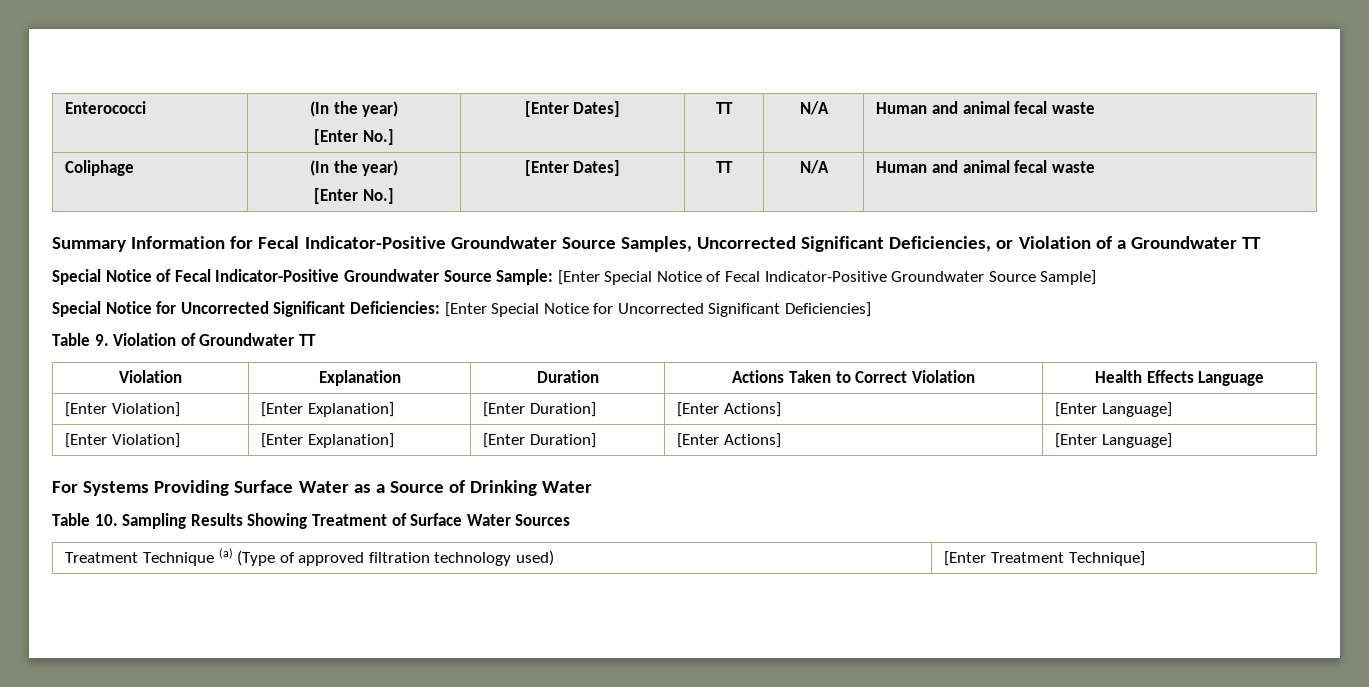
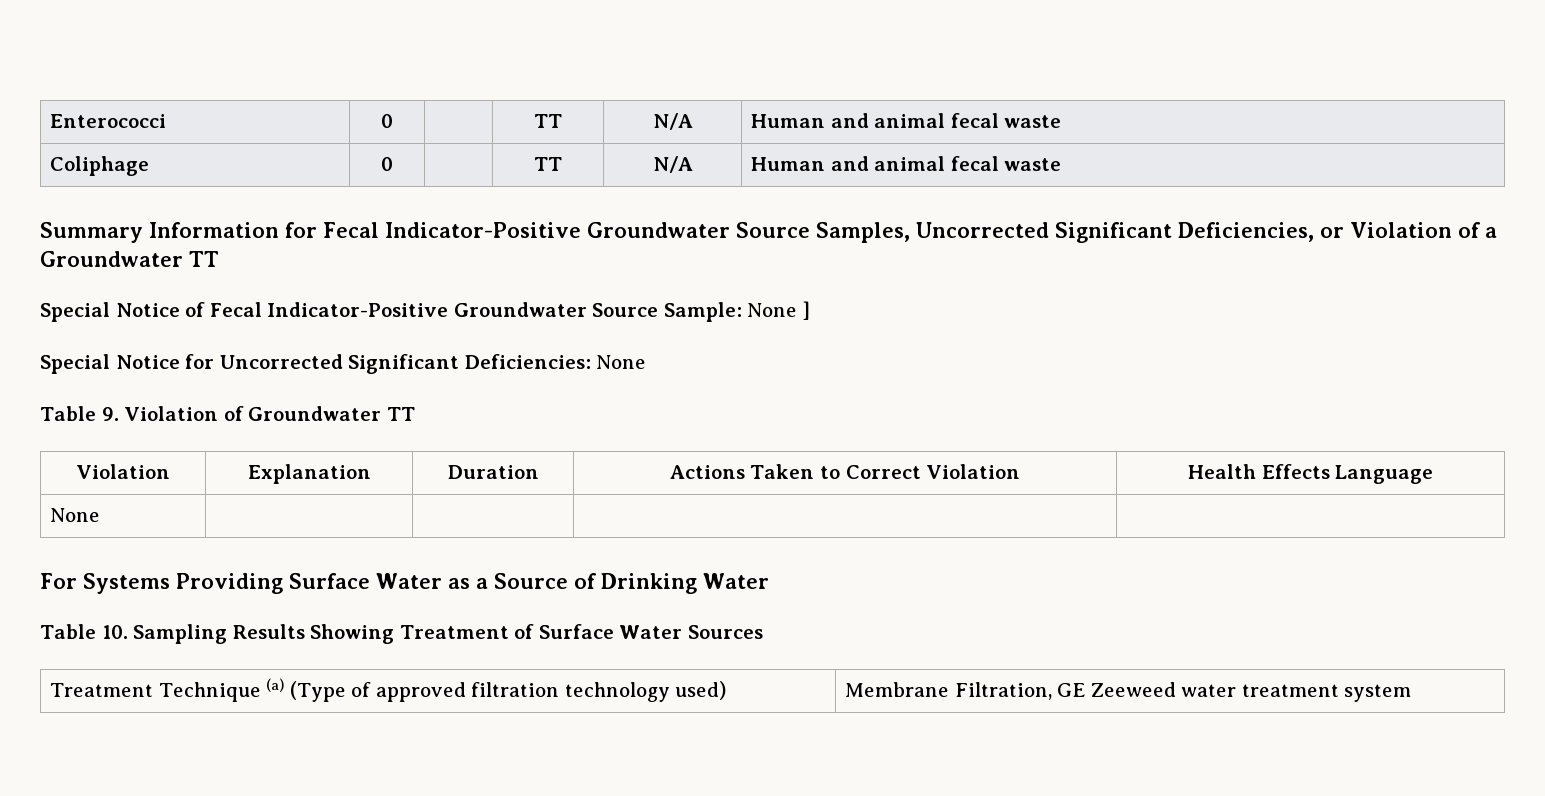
- Enterococci | (In the year)
- [Enter No.] | [Enter Dates] | TT | N/A | Human and animal fecal waste
+ Enterococci | 0 | | TT | N/A | Human and animal fecal waste
- Coliphage | (In the year)
- [Enter No.] | [Enter Dates] | TT | N/A | Human and animal fecal waste
+ Coliphage | 0 | | TT | N/A | Human and animal fecal waste
- Special Notice of Fecal Indicator-Positive Groundwater Source Sample: [Enter Special Notice of Fecal Indicator-Positive Groundwater Source Sample]
- Special Notice for Uncorrected Significant Deficiencies: [Enter Special Notice for Uncorrected Significant Deficiencies]
+ Special Notice of Fecal Indicator-Positive Groundwater Source Sample: None ]
+ Special Notice for Uncorrected Significant Deficiencies: None
  Violation | Explanation | Duration | Actions Taken to Correct Violation | Health Effects Language
- [Enter Violation] | [Enter Explanation] | [Enter Duration] | [Enter Actions] | [Enter Language]
- [Enter Violation] | [Enter Explanation] | [Enter Duration] | [Enter Actions] | [Enter Language]
+ None | | | |
- Treatment Technique (a) (Type of approved filtration technology used) | [Enter Treatment Technique]
+ Treatment Technique (a) (Type of approved filtration technology used) | Membrane Filtration, GE Zeeweed water treatment system

